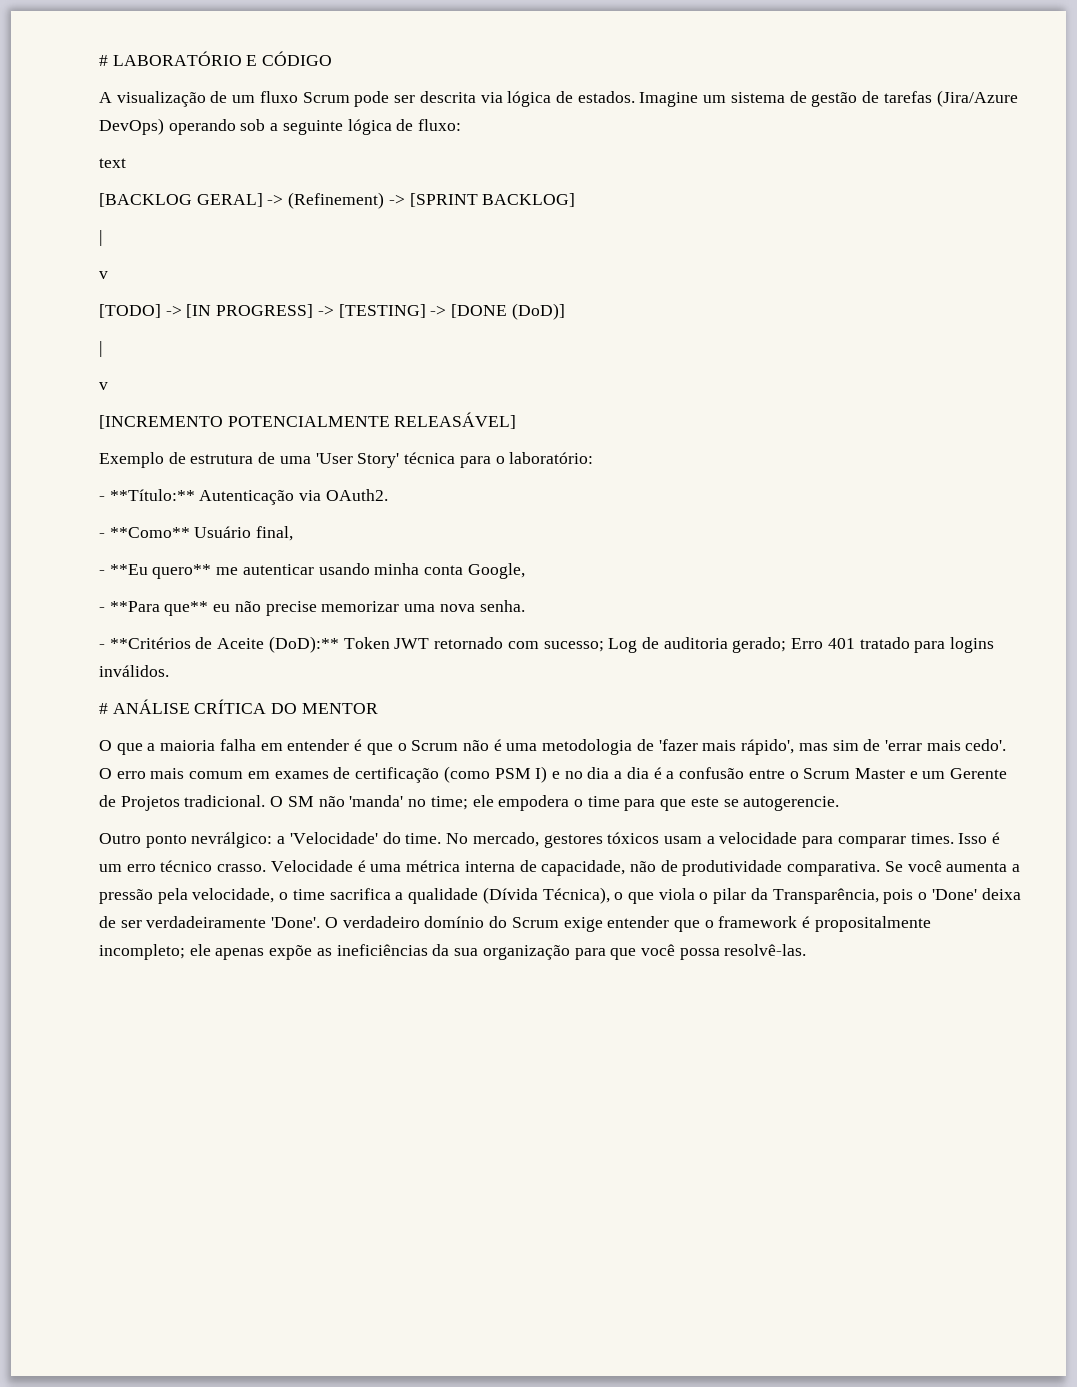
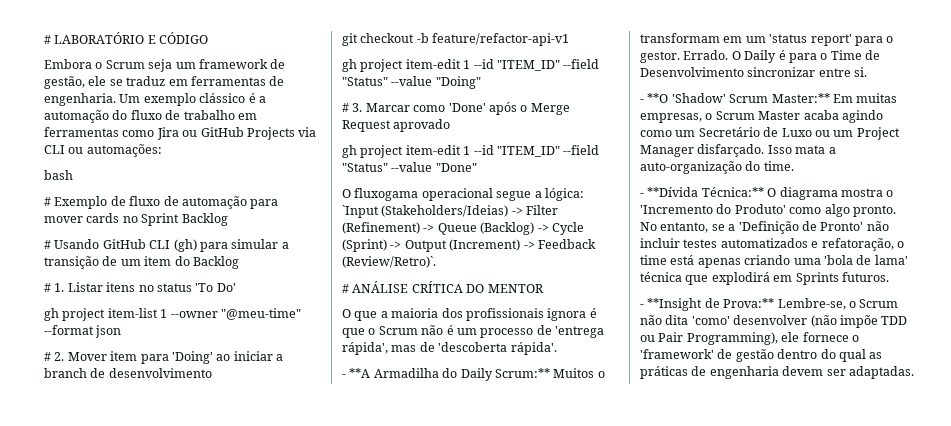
- A visualização de um fluxo Scrum pode ser descrita via lógica de estados. Imagine um sistema de gestão de tarefas (Jira/Azure DevOps) operando sob a seguinte lógica de fluxo:
- text
- [BACKLOG GERAL] -> (Refinement) -> [SPRINT BACKLOG]
- |
- v
- [TODO] -> [IN PROGRESS] -> [TESTING] -> [DONE (DoD)]
- |
- v
- [INCREMENTO POTENCIALMENTE RELEASÁVEL]
- Exemplo de estrutura de uma 'User Story' técnica para o laboratório:
- - **Título:** Autenticação via OAuth2.
- - **Como** Usuário final,
- - **Eu quero** me autenticar usando minha conta Google,
- - **Para que** eu não precise memorizar uma nova senha.
- - **Critérios de Aceite (DoD):** Token JWT retornado com sucesso; Log de auditoria gerado; Erro 401 tratado para logins inválidos.
+ Embora o Scrum seja um framework de gestão, ele se traduz em ferramentas de engenharia. Um exemplo clássico é a automação do fluxo de trabalho em ferramentas como Jira ou GitHub Projects via CLI ou automações:
+ bash
+ # Exemplo de fluxo de automação para mover cards no Sprint Backlog
+ # Usando GitHub CLI (gh) para simular a transição de um item do Backlog
+ # 1. Listar itens no status 'To Do'
+ gh project item-list 1 --owner "@meu-time" --format json
+ # 2. Mover item para 'Doing' ao iniciar a branch de desenvolvimento
+ git checkout -b feature/refactor-api-v1
+ gh project item-edit 1 --id "ITEM_ID" --field "Status" --value "Doing"
+ # 3. Marcar como 'Done' após o Merge Request aprovado
+ gh project item-edit 1 --id "ITEM_ID" --field "Status" --value "Done"
+ O fluxogama operacional segue a lógica: `Input (Stakeholders/Ideias) -> Filter (Refinement) -> Queue (Backlog) -> Cycle (Sprint) -> Output (Increment) -> Feedback (Review/Retro)`.
- O que a maioria falha em entender é que o Scrum não é uma metodologia de 'fazer mais rápido', mas sim de 'errar mais cedo'. O erro mais comum em exames de certificação (como PSM I) e no dia a dia é a confusão entre o Scrum Master e um Gerente de Projetos tradicional. O SM não 'manda' no time; ele empodera o time para que este se autogerencie.
- Outro ponto nevrálgico: a 'Velocidade' do time. No mercado, gestores tóxicos usam a velocidade para comparar times. Isso é um erro técnico crasso. Velocidade é uma métrica interna de capacidade, não de produtividade comparativa. Se você aumenta a pressão pela velocidade, o time sacrifica a qualidade (Dívida Técnica), o que viola o pilar da Transparência, pois o 'Done' deixa de ser verdadeiramente 'Done'. O verdadeiro domínio do Scrum exige entender que o framework é propositalmente incompleto; ele apenas expõe as ineficiências da sua organização para que você possa resolvê-las.
+ O que a maioria dos profissionais ignora é que o Scrum não é um processo de 'entrega rápida', mas de 'descoberta rápida'.
+ - **A Armadilha do Daily Scrum:** Muitos o transformam em um 'status report' para o gestor. Errado. O Daily é para o Time de Desenvolvimento sincronizar entre si.
+ - **O 'Shadow' Scrum Master:** Em muitas empresas, o Scrum Master acaba agindo como um Secretário de Luxo ou um Project Manager disfarçado. Isso mata a auto-organização do time.
+ - **Dívida Técnica:** O diagrama mostra o 'Incremento do Produto' como algo pronto. No entanto, se a 'Definição de Pronto' não incluir testes automatizados e refatoração, o time está apenas criando uma 'bola de lama' técnica que explodirá em Sprints futuros.
+ - **Insight de Prova:** Lembre-se, o Scrum não dita 'como' desenvolver (não impõe TDD ou Pair Programming), ele fornece o 'framework' de gestão dentro do qual as práticas de engenharia devem ser adaptadas.

